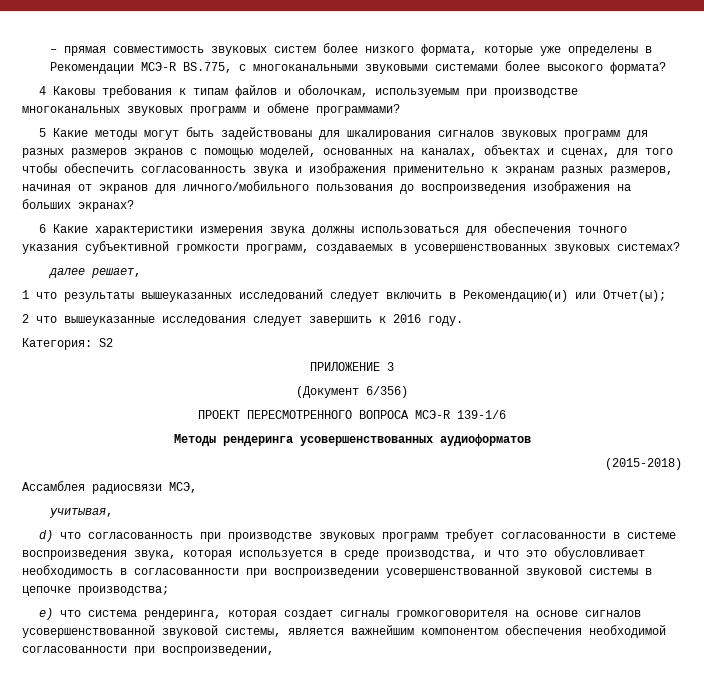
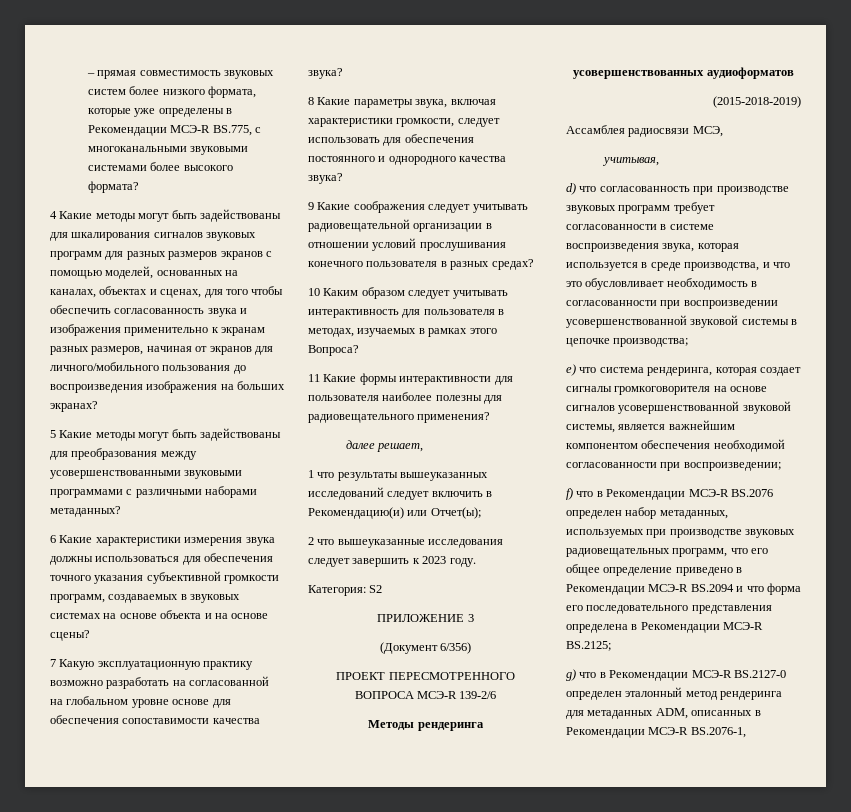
- 4 Каковы требования к типам файлов и оболочкам, используемым при производстве многоканальных звуковых программ и обмене программами?
- 5 Какие методы могут быть задействованы для шкалирования сигналов звуковых программ для разных размеров экранов с помощью моделей, основанных на каналах, объектах и сценах, для того чтобы обеспечить согласованность звука и изображения применительно к экранам разных размеров, начиная от экранов для личного/мобильного пользования до воспроизведения изображения на больших экранах?
+ 4 Какие методы могут быть задействованы для шкалирования сигналов звуковых программ для разных размеров экранов с помощью моделей, основанных на каналах, объектах и сценах, для того чтобы обеспечить согласованность звука и изображения применительно к экранам разных размеров, начиная от экранов для личного/мобильного пользования до воспроизведения изображения на больших экранах?
+ 5 Какие методы могут быть задействованы для преобразования между усовершенствованными звуковыми программами с различными наборами метаданных?
- 6 Какие характеристики измерения звука должны использоваться для обеспечения точного указания субъективной громкости программ, создаваемых в усовершенствованных звуковых системах?
+ 6 Какие характеристики измерения звука должны использоваться для обеспечения точного указания субъективной громкости программ, создаваемых в звуковых системах на основе объекта и на основе сцены?
+ 7 Какую эксплуатационную практику возможно разработать на согласованной на глобальном уровне основе для обеспечения сопоставимости качества звука?
+ 8 Какие параметры звука, включая характеристики громкости, следует использовать для обеспечения постоянного и однородного качества звука?
+ 9 Какие соображения следует учитывать радиовещательной организации в отношении условий прослушивания конечного пользователя в разных средах?
+ 10 Каким образом следует учитывать интерактивность для пользователя в методах, изучаемых в рамках этого Вопроса?
+ 11 Какие формы интерактивности для пользователя наиболее полезны для радиовещательного применения?
- 2 что вышеуказанные исследования следует завершить к 2016 году.
+ 2 что вышеуказанные исследования следует завершить к 2023 году.
- ПРОЕКТ ПЕРЕСМОТРЕННОГО ВОПРОСА МСЭ-R 139-1/6
+ ПРОЕКТ ПЕРЕСМОТРЕННОГО ВОПРОСА МСЭ-R 139-2/6
- (2015-2018)
+ (2015-2018-2019)
- e) что система рендеринга, которая создает сигналы громкоговорителя на основе сигналов усовершенствованной звуковой системы, является важнейшим компонентом обеспечения необходимой согласованности при воспроизведении,
+ e) что система рендеринга, которая создает сигналы громкоговорителя на основе сигналов усовершенствованной звуковой системы, является важнейшим компонентом обеспечения необходимой согласованности при воспроизведении;
+ f) что в Рекомендации МСЭ-R BS.2076 определен набор метаданных, используемых при производстве звуковых радиовещательных программ, что его общее определение приведено в Рекомендации МСЭ-R BS.2094 и что форма его последовательного представления определена в Рекомендации МСЭ-R BS.2125;
+ g) что в Рекомендации МСЭ-R BS.2127-0 определен эталонный метод рендеринга для метаданных ADM, описанных в Рекомендации МСЭ-R BS.2076-1,

